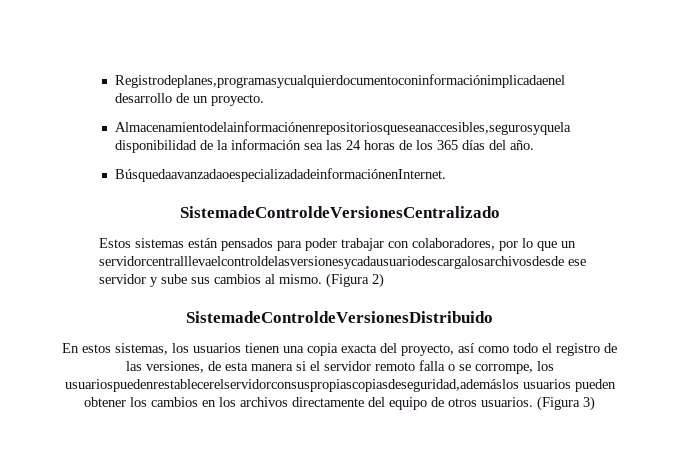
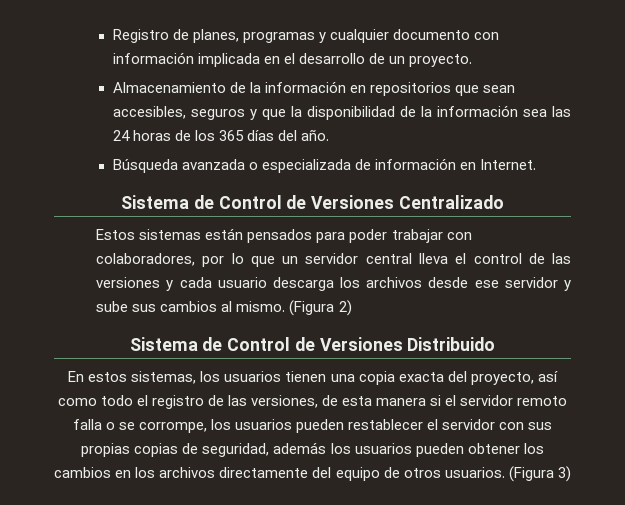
- Registrodeplanes,programasycualquierdocumentoconinformaciónimplicadaenel desarrollo de un proyecto.
- Almacenamientodelainformaciónenrepositoriosqueseanaccesibles,segurosyquela disponibilidad de la información sea las 24 horas de los 365 días del año.
+ Registro de planes, programas y cualquier documento con información implicada en el desarrollo de un proyecto.
+ Almacenamiento de la información en repositorios que sean accesibles, seguros y que la disponibilidad de la información sea las 24 horas de los 365 días del año.
- BúsquedaavanzadaoespecializadadeinformaciónenInternet.
- SistemadeControldeVersionesCentralizado
+ Búsqueda avanzada o especializada de información en Internet.
+ Sistema de Control de Versiones Centralizado
- Estos sistemas están pensados para poder trabajar con colaboradores, por lo que un servidorcentralllevaelcontroldelasversionesycadausuariodescargalosarchivosdesde ese servidor y sube sus cambios al mismo.
+ Estos sistemas están pensados para poder trabajar con colaboradores, por lo que un servidor central lleva el control de las versiones y cada usuario descarga los archivos desde ese servidor y sube sus cambios al mismo.
- SistemadeControldeVersionesDistribuido
+ Sistema de Control de Versiones Distribuido
- En estos sistemas, los usuarios tienen una copia exacta del proyecto, así como todo el registro de las versiones, de esta manera si el servidor remoto falla o se corrompe, los usuariospuedenrestablecerelservidorconsuspropiascopiasdeseguridad,ademáslos usuarios pueden obtener los cambios en los archivos directamente del equipo de otros usuarios.
+ En estos sistemas, los usuarios tienen una copia exacta del proyecto, así como todo el registro de las versiones, de esta manera si el servidor remoto falla o se corrompe, los usuarios pueden restablecer el servidor con sus propias copias de seguridad, además los usuarios pueden obtener los cambios en los archivos directamente del equipo de otros usuarios.

